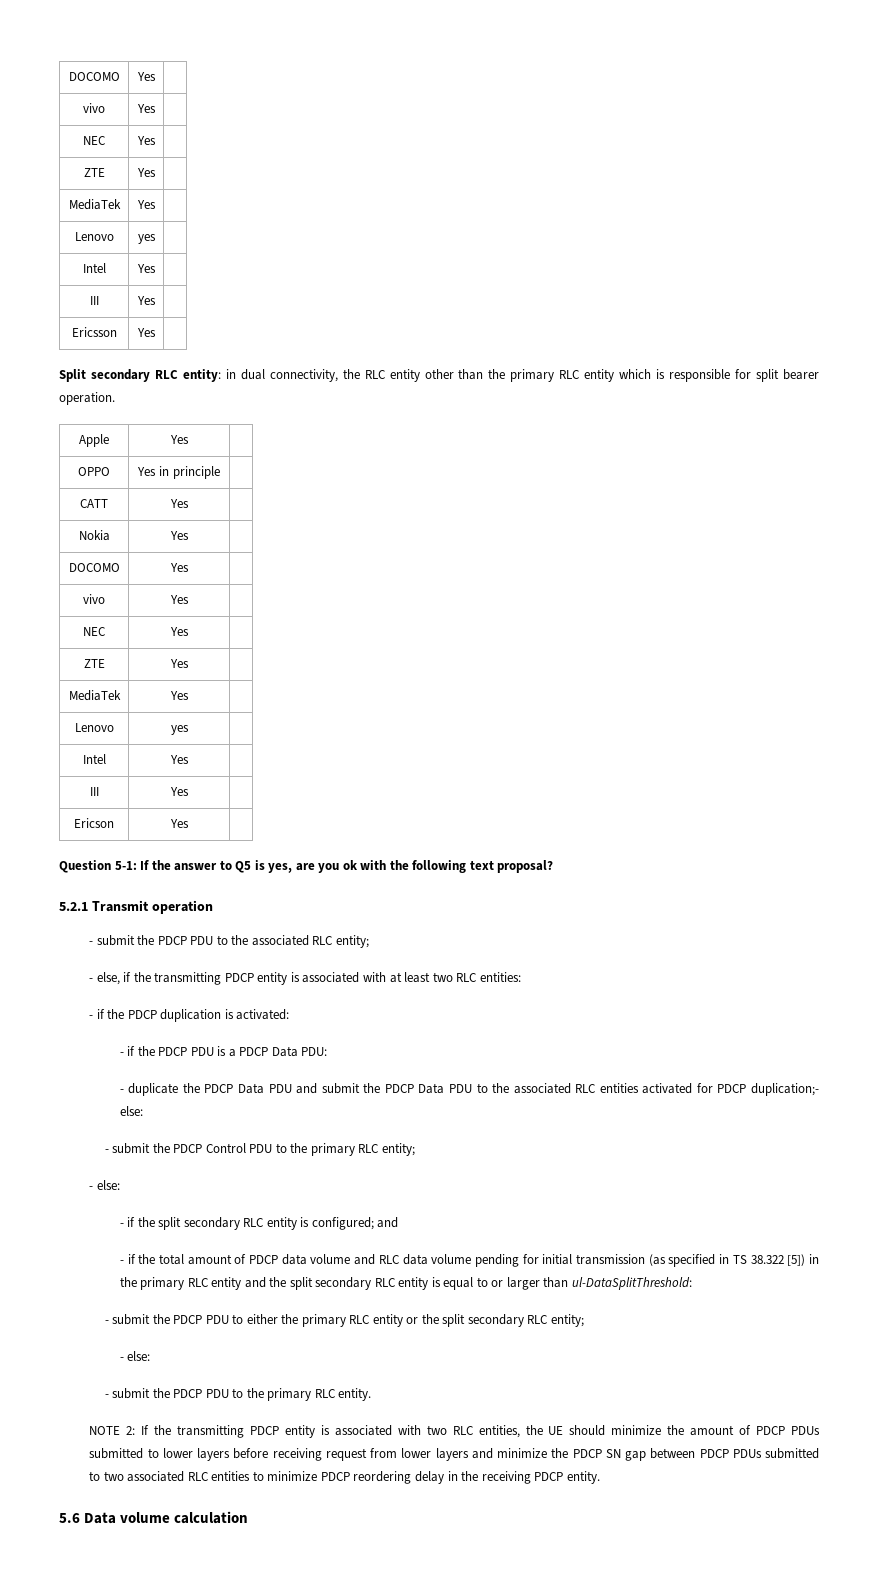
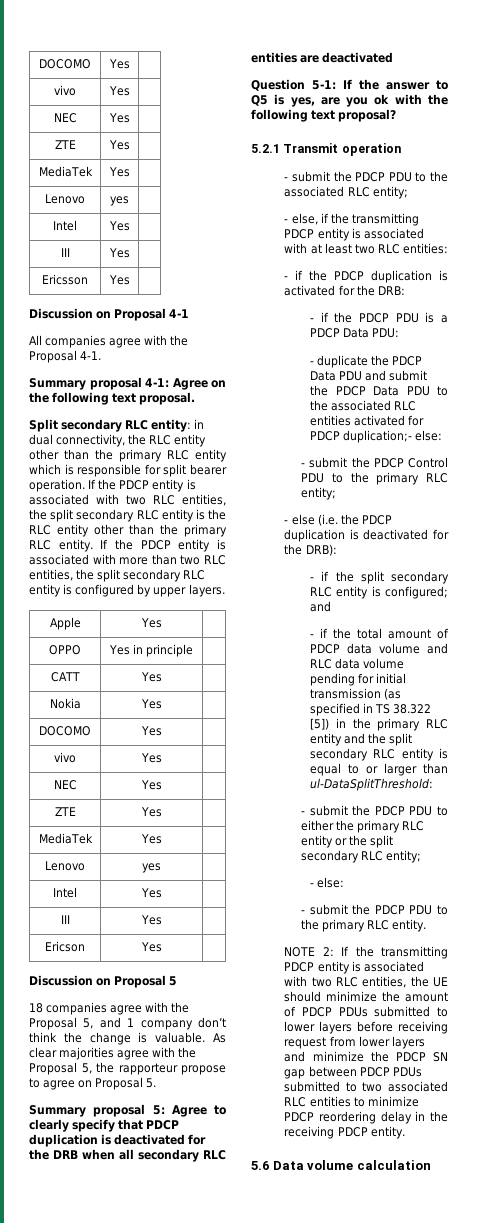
+ Discussion on Proposal 4-1
+ All companies agree with the Proposal 4-1.
+ Summary proposal 4-1: Agree on the following text proposal.
+ If the PDCP entity is associated with two RLC entities, the split secondary RLC entity is the RLC entity other than the primary RLC entity. If the PDCP entity is associated with more than two RLC entities, the split secondary RLC entity is configured by upper layers.
+ Discussion on Proposal 5
+ 18 companies agree with the Proposal 5, and 1 company don’t think the change is valuable. As clear majorities agree with the Proposal 5, the rapporteur propose to agree on Proposal 5.
+ Summary proposal 5: Agree to clearly specify that PDCP duplication is deactivated for the DRB when all secondary RLC entities are deactivated
- - if the PDCP duplication is activated:
+ - if the PDCP duplication is activated for the DRB:
  - submit the PDCP Control PDU to the primary RLC entity;
- - else:
+ - else (i.e. the PDCP duplication is deactivated for the DRB):

